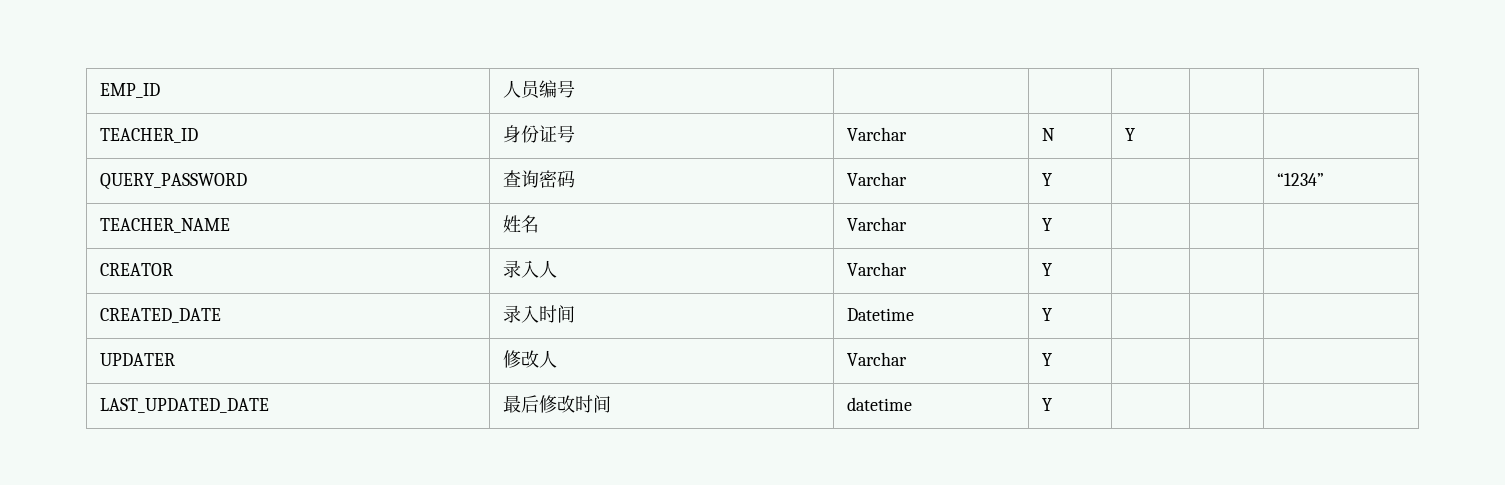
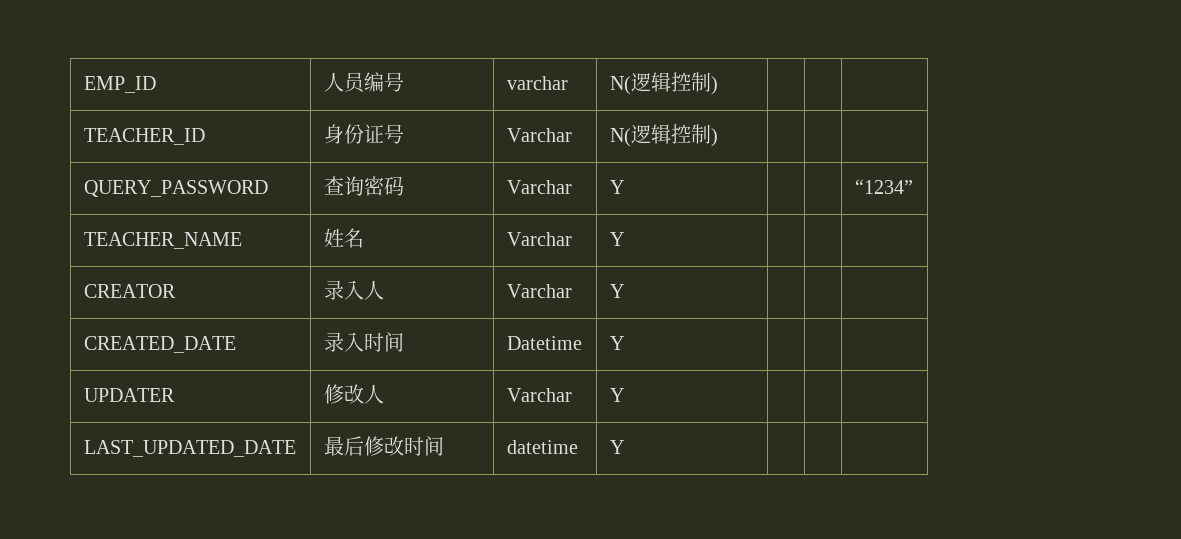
- EMP_ID | 人员编号 | | | | |
+ EMP_ID | 人员编号 | varchar | N(逻辑控制) | | |
- TEACHER_ID | 身份证号 | Varchar | N | Y | |
+ TEACHER_ID | 身份证号 | Varchar | N(逻辑控制) | | |

